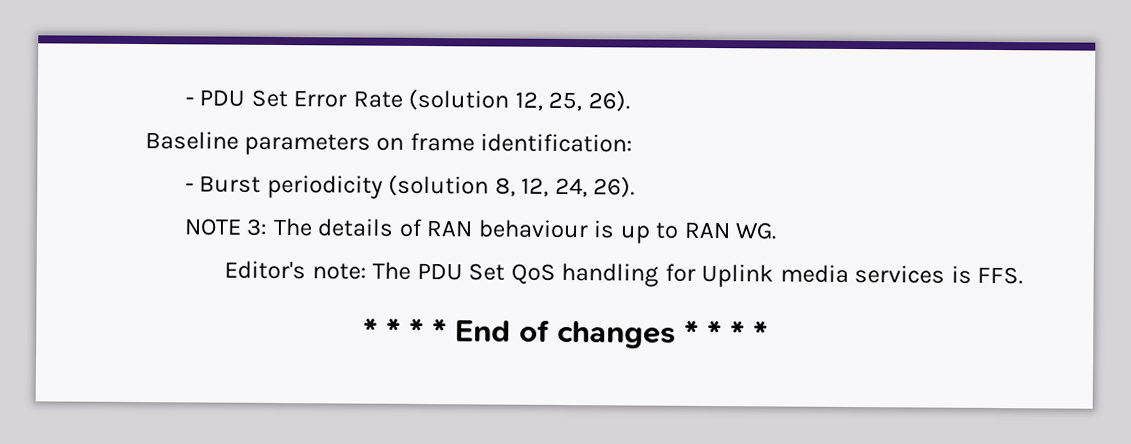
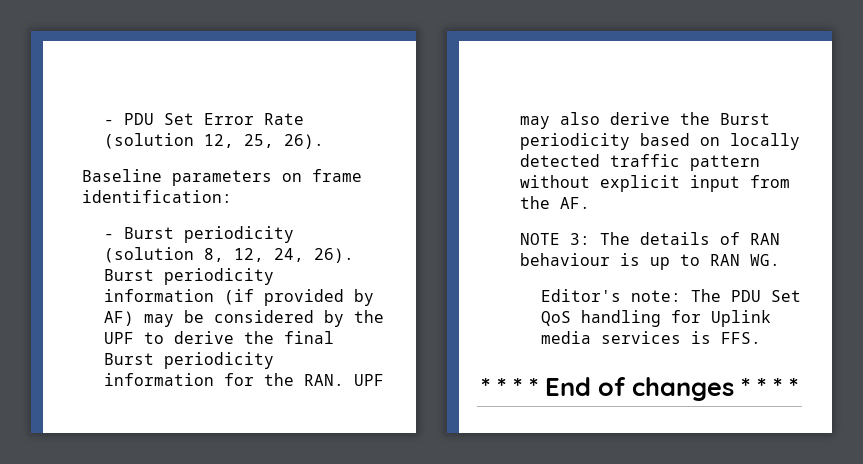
+ Burst periodicity information (if provided by AF) may be considered by the UPF to derive the final Burst periodicity information for the RAN. UPF may also derive the Burst periodicity based on locally detected traffic pattern without explicit input from the AF.

